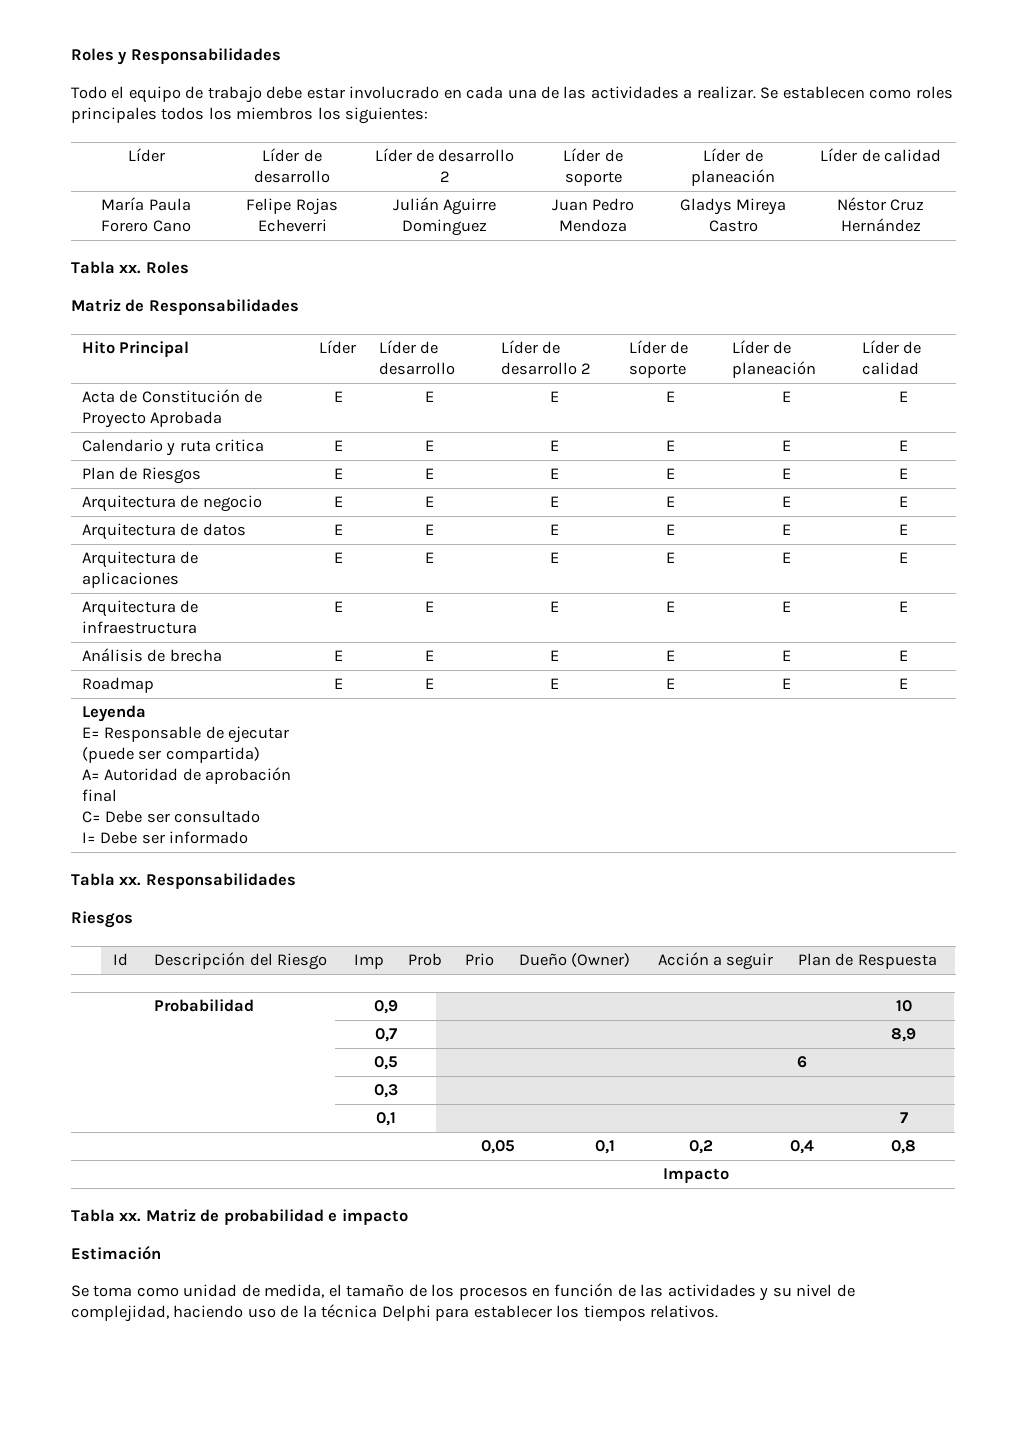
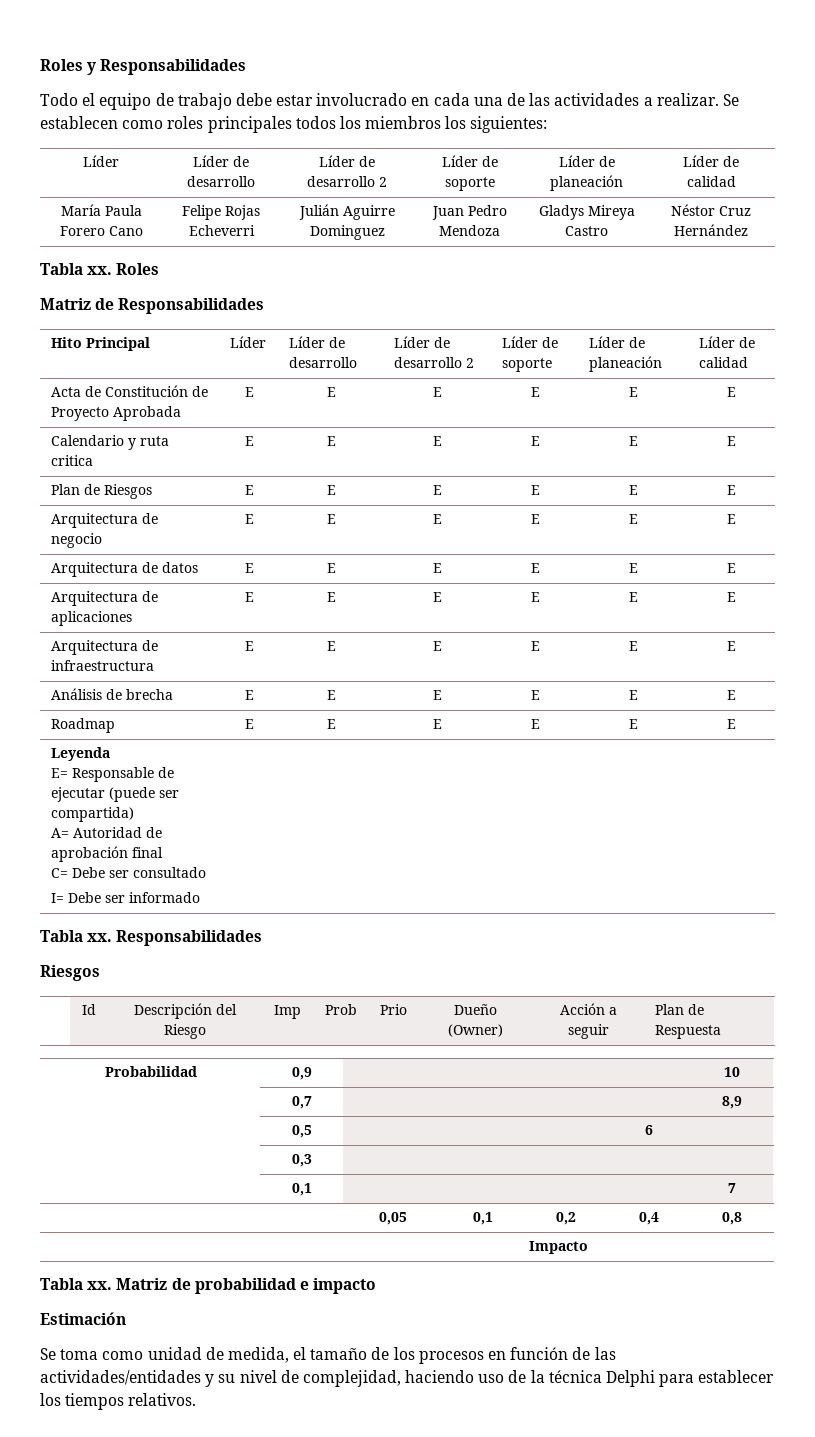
- Se toma como unidad de medida, el tamaño de los procesos en función de las actividades y su nivel de complejidad, haciendo uso de la técnica Delphi para establecer los tiempos relativos.
+ Se toma como unidad de medida, el tamaño de los procesos en función de las actividades/entidades y su nivel de complejidad, haciendo uso de la técnica Delphi para establecer los tiempos relativos.

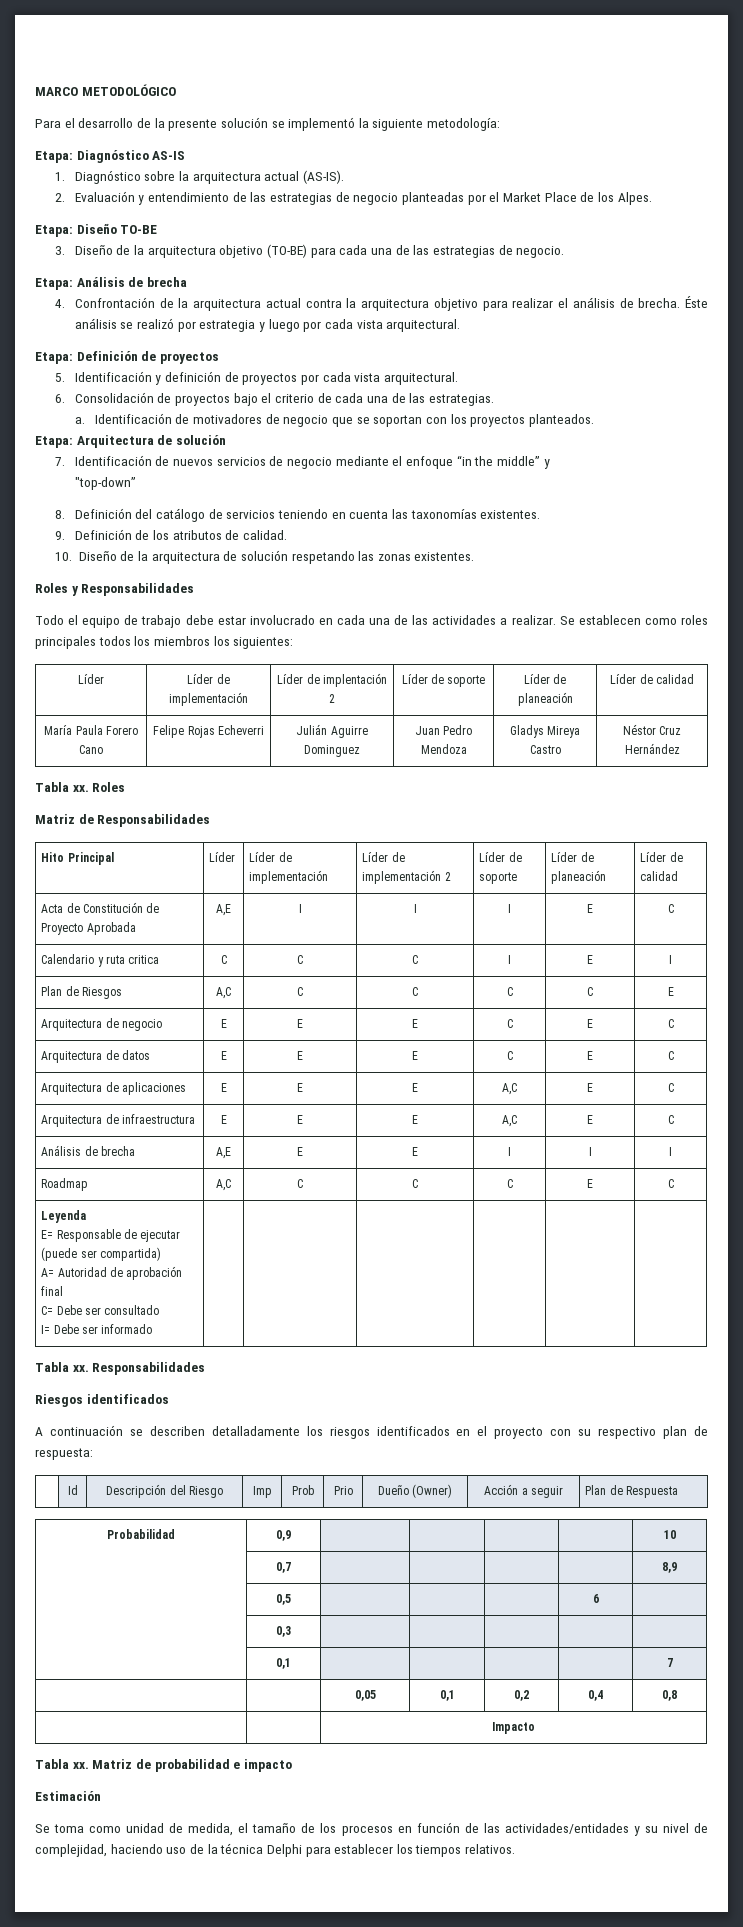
+ MARCO METODOLÓGICO
+ Para el desarrollo de la presente solución se implementó la siguiente metodología:
+ Etapa: Diagnóstico AS-IS
+ 1. Diagnóstico sobre la arquitectura actual (AS-IS).
+ 2. Evaluación y entendimiento de las estrategias de negocio planteadas por el Market Place de los Alpes.
+ Etapa: Diseño TO-BE
+ 3. Diseño de la arquitectura objetivo (TO-BE) para cada una de las estrategias de negocio.
+ Etapa: Análisis de brecha
+ 4. Confrontación de la arquitectura actual contra la arquitectura objetivo para realizar el análisis de brecha. Éste análisis se realizó por estrategia y luego por cada vista arquitectural.
+ Etapa: Definición de proyectos
+ 5. Identificación y definición de proyectos por cada vista arquitectural.
+ 6. Consolidación de proyectos bajo el criterio de cada una de las estrategias.
+ a. Identificación de motivadores de negocio que se soportan con los proyectos planteados.
+ Etapa: Arquitectura de solución
+ 7. Identificación de nuevos servicios de negocio mediante el enfoque “in the middle” y
+ "top-down”
+ 8. Definición del catálogo de servicios teniendo en cuenta las taxonomías existentes.
+ 9. Definición de los atributos de calidad.
+ 10. Diseño de la arquitectura de solución respetando las zonas existentes.
  Se establecen como roles principales todos los miembros los siguientes:
- Líder | Líder de desarrollo | Líder de desarrollo 2 | Líder de soporte | Líder de planeación | Líder de calidad
+ Líder | Líder de implementación | Líder de implentación 2 | Líder de soporte | Líder de planeación | Líder de calidad
- Hito Principal | Líder | Líder de desarrollo | Líder de desarrollo 2 | Líder de soporte | Líder de planeación | Líder de calidad
+ Hito Principal | Líder | Líder de implementación | Líder de implementación 2 | Líder de soporte | Líder de planeación | Líder de calidad
- Acta de Constitución de Proyecto Aprobada | E | E | E | E | E | E
- Calendario y ruta critica | E | E | E | E | E | E
- Plan de Riesgos | E | E | E | E | E | E
+ Acta de Constitución de Proyecto Aprobada | A,E | I | I | I | E | C
+ Calendario y ruta critica | C | C | C | I | E | I
+ Plan de Riesgos | A,C | C | C | C | C | E
- Arquitectura de negocio | E | E | E | E | E | E
+ Arquitectura de negocio | E | E | E | C | E | C
- Arquitectura de datos | E | E | E | E | E | E
+ Arquitectura de datos | E | E | E | C | E | C
- Arquitectura de aplicaciones | E | E | E | E | E | E
+ Arquitectura de aplicaciones | E | E | E | A,C | E | C
- Arquitectura de infraestructura | E | E | E | E | E | E
+ Arquitectura de infraestructura | E | E | E | A,C | E | C
- Análisis de brecha | E | E | E | E | E | E
- Roadmap | E | E | E | E | E | E
+ Análisis de brecha | A,E | E | E | I | I | I
+ Roadmap | A,C | C | C | C | E | C
  Tabla xx. Responsabilidades
- Riesgos
+ Riesgos identificados
+ A continuación se describen detalladamente los riesgos identificados en el proyecto con su respectivo plan de respuesta:

